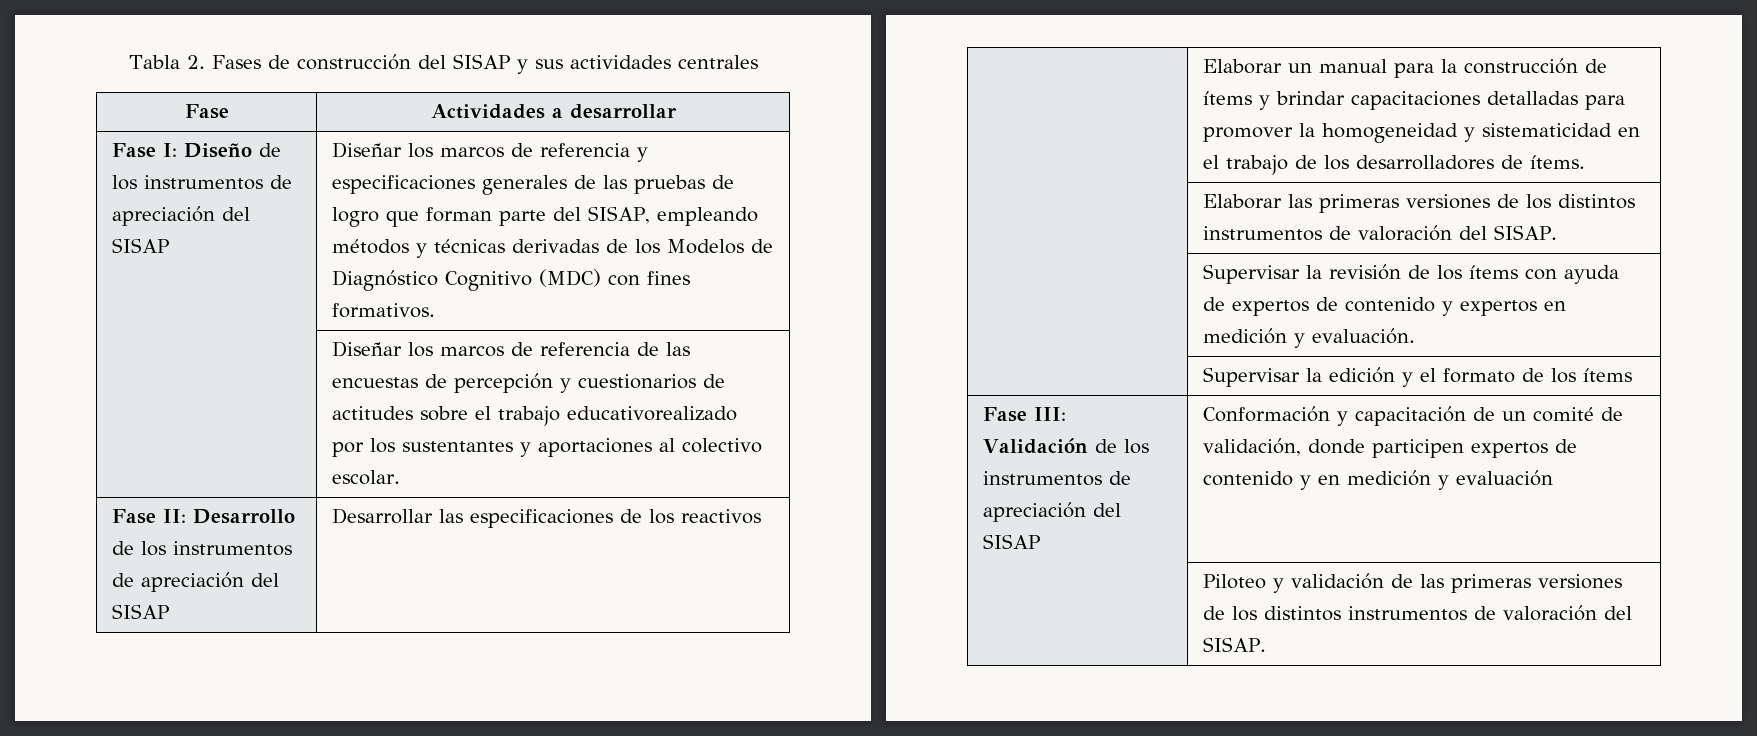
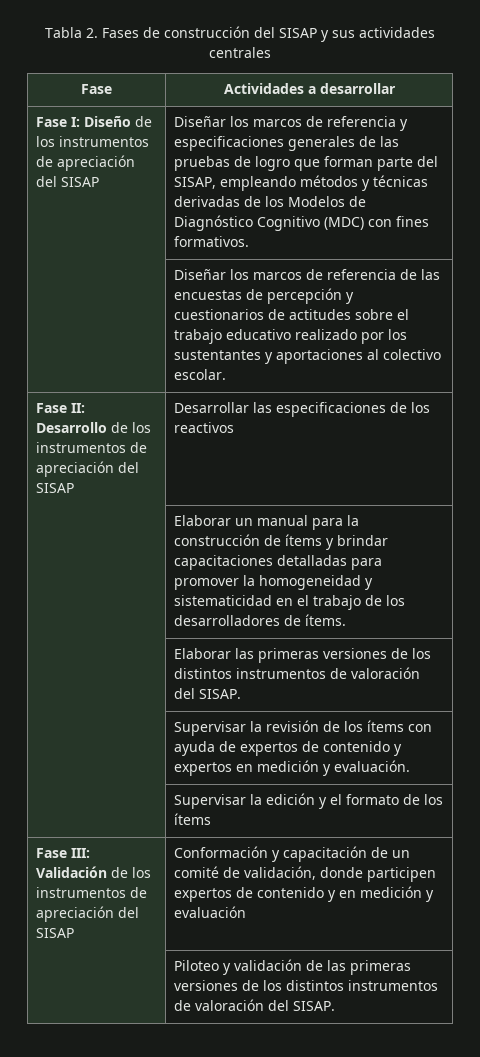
- | Diseñar los marcos de referencia de las encuestas de percepción y cuestionarios de actitudes sobre el trabajo educativorealizado por los sustentantes y aportaciones al colectivo escolar.
+ | Diseñar los marcos de referencia de las encuestas de percepción y cuestionarios de actitudes sobre el trabajo educativo realizado por los sustentantes y aportaciones al colectivo escolar.

